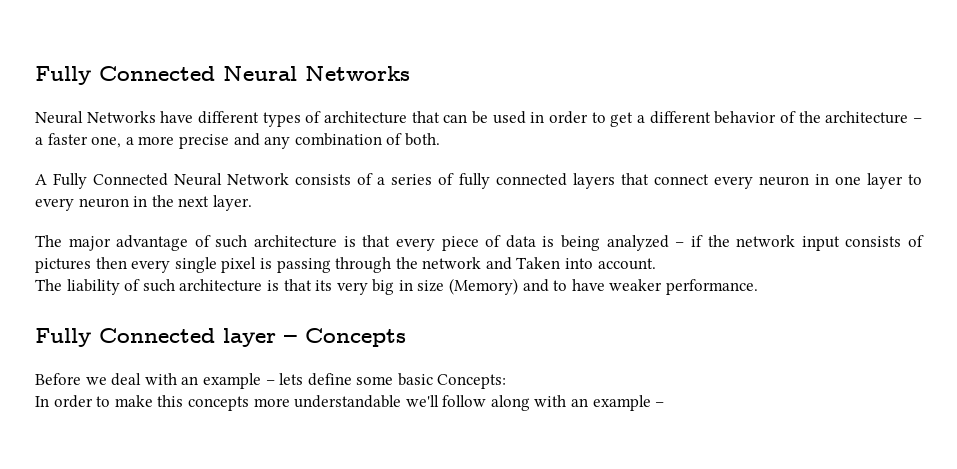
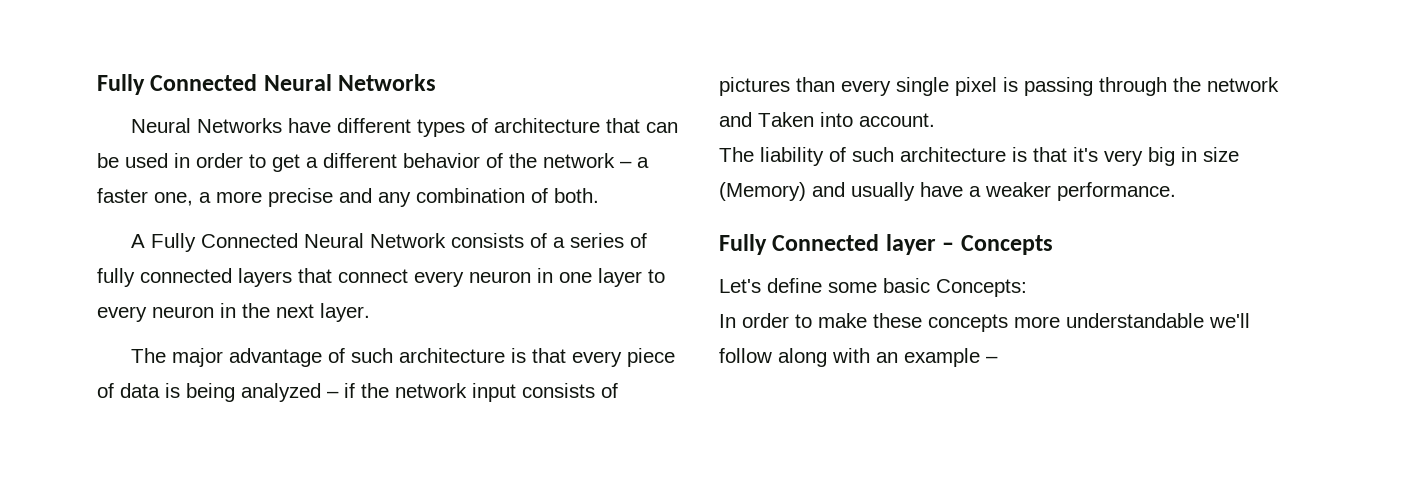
- Neural Networks have different types of architecture that can be used in order to get a different behavior of the architecture – a faster one, a more precise and any combination of both.
+ Neural Networks have different types of architecture that can be used in order to get a different behavior of the network – a faster one, a more precise and any combination of both.
- The major advantage of such architecture is that every piece of data is being analyzed – if the network input consists of pictures then every single pixel is passing through the network and Taken into account.
+ The major advantage of such architecture is that every piece of data is being analyzed – if the network input consists of pictures than every single pixel is passing through the network and Taken into account.
- The liability of such architecture is that its very big in size (Memory) and to have weaker performance.
+ The liability of such architecture is that it's very big in size (Memory) and usually have a weaker performance.
- Before we deal with an example – lets define some basic Concepts:
+ Let's define some basic Concepts:
- In order to make this concepts more understandable we'll follow along with an example –
+ In order to make these concepts more understandable we'll follow along with an example –

